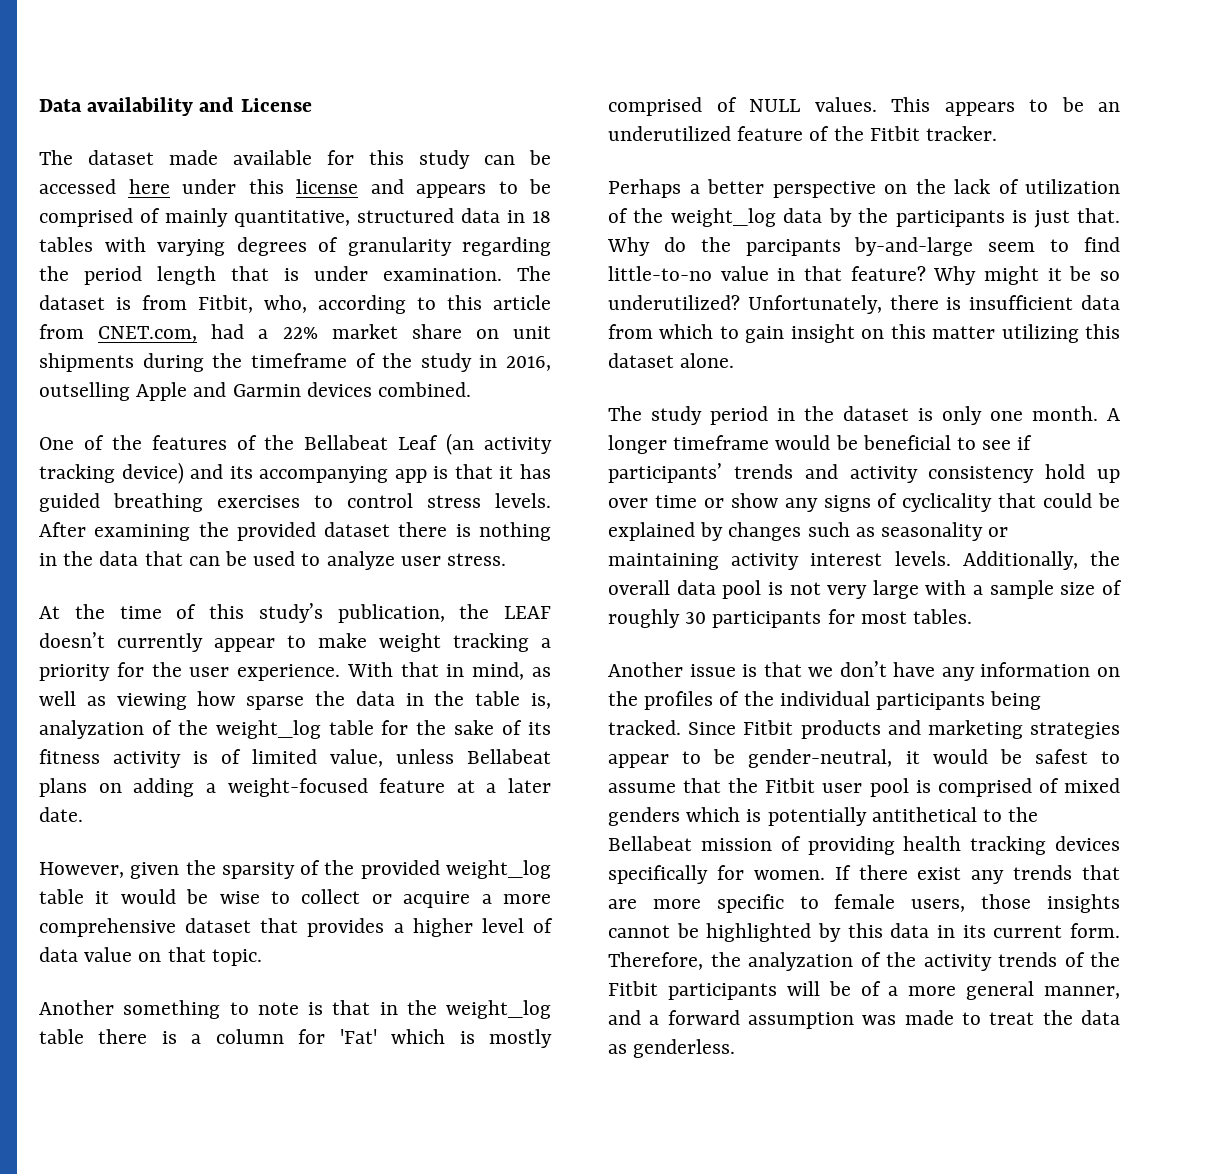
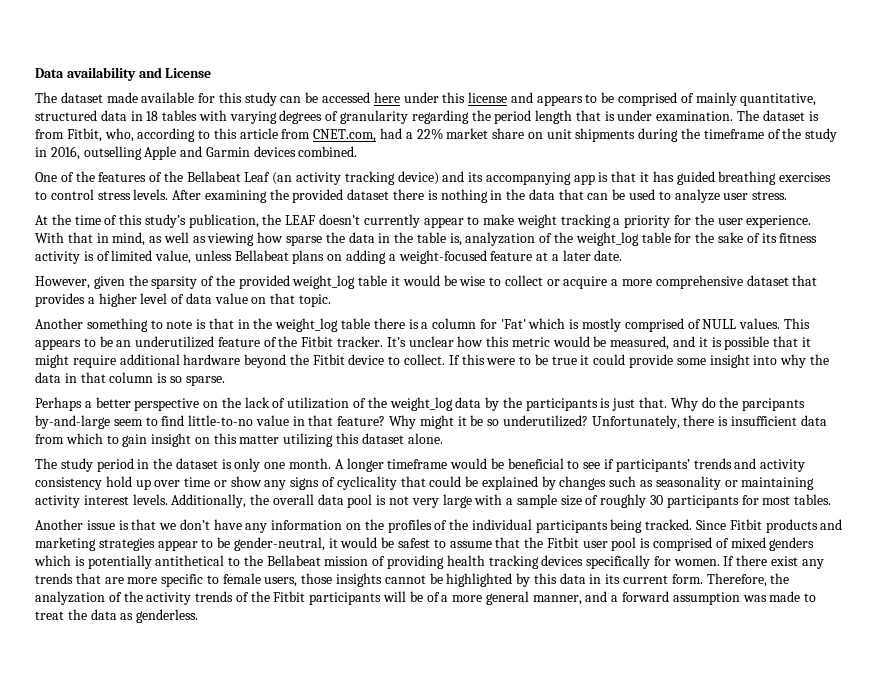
+ It’s unclear how this metric would be measured, and it is possible that it might require additional hardware beyond the Fitbit device to collect. If this were to be true it could provide some insight into why the data in that column is so sparse.

